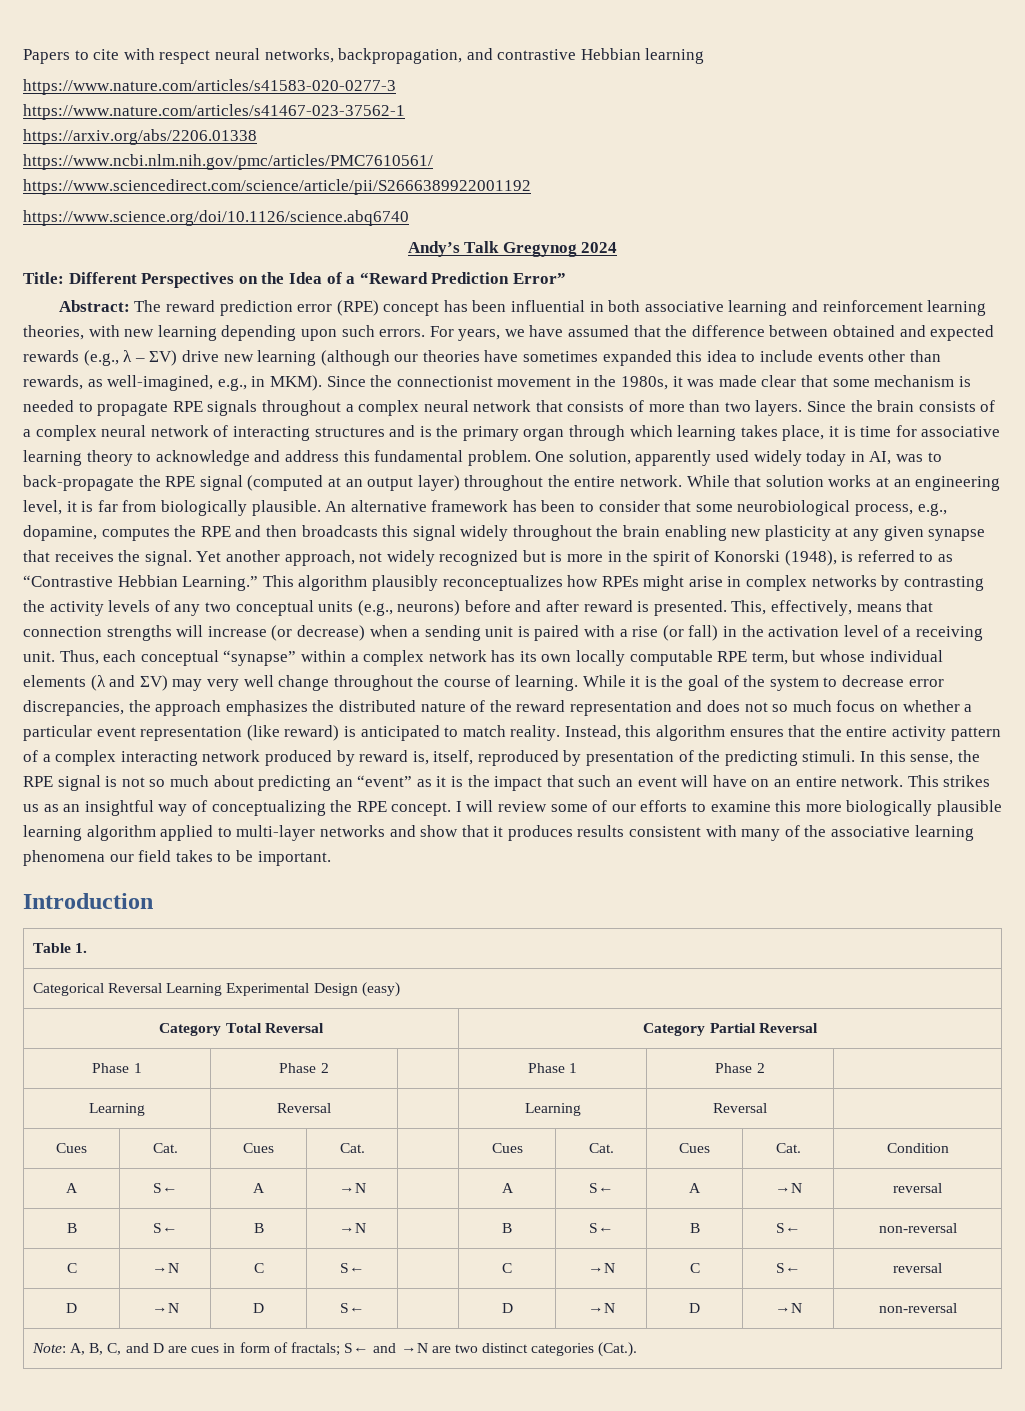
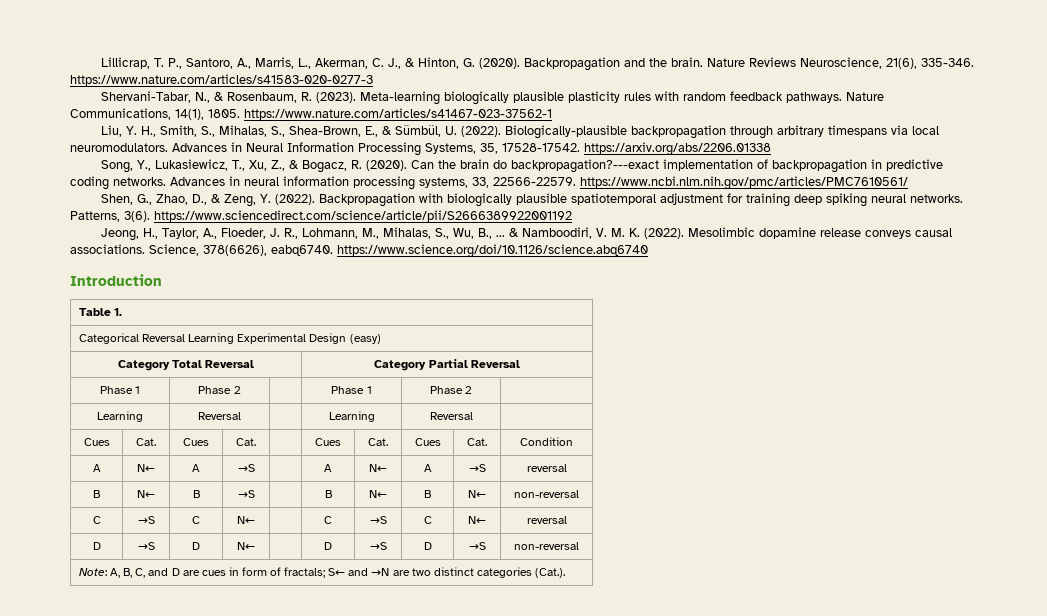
- Papers to cite with respect neural networks, backpropagation, and contrastive Hebbian learning
- https://www.nature.com/articles/s41583-020-0277-3
- https://www.nature.com/articles/s41467-023-37562-1
- https://arxiv.org/abs/2206.01338
- https://www.ncbi.nlm.nih.gov/pmc/articles/PMC7610561/
- https://www.sciencedirect.com/science/article/pii/S2666389922001192
- https://www.science.org/doi/10.1126/science.abq6740
- Andy’s Talk Gregynog 2024
- Title: Different Perspectives on the Idea of a “Reward Prediction Error”
- Abstract: The reward prediction error (RPE) concept has been influential in both associative learning and reinforcement learning theories, with new learning depending upon such errors. For years, we have assumed that the difference between obtained and expected rewards (e.g., λ – ΣV) drive new learning (although our theories have sometimes expanded this idea to include events other than rewards, as well-imagined, e.g., in MKM). Since the connectionist movement in the 1980s, it was made clear that some mechanism is needed to propagate RPE signals throughout a complex neural network that consists of more than two layers. Since the brain consists of a complex neural network of interacting structures and is the primary organ through which learning takes place, it is time for associative learning theory to acknowledge and address this fundamental problem. One solution, apparently used widely today in AI, was to back-propagate the RPE signal (computed at an output layer) throughout the entire network. While that solution works at an engineering level, it is far from biologically plausible. An alternative framework has been to consider that some neurobiological process, e.g., dopamine, computes the RPE and then broadcasts this signal widely throughout the brain enabling new plasticity at any given synapse that receives the signal. Yet another approach, not widely recognized but is more in the spirit of Konorski (1948), is referred to as “Contrastive Hebbian Learning.” This algorithm plausibly reconceptualizes how RPEs might arise in complex networks by contrasting the activity levels of any two conceptual units (e.g., neurons) before and after reward is presented. This, effectively, means that connection strengths will increase (or decrease) when a sending unit is paired with a rise (or fall) in the activation level of a receiving unit. Thus, each conceptual “synapse” within a complex network has its own locally computable RPE term, but whose individual elements (λ and ΣV) may very well change throughout the course of learning. While it is the goal of the system to decrease error discrepancies, the approach emphasizes the distributed nature of the reward representation and does not so much focus on whether a particular event representation (like reward) is anticipated to match reality. Instead, this algorithm ensures that the entire activity pattern of a complex interacting network produced by reward is, itself, reproduced by presentation of the predicting stimuli. In this sense, the RPE signal is not so much about predicting an “event” as it is the impact that such an event will have on an entire network. This strikes us as an insightful way of conceptualizing the RPE concept. I will review some of our efforts to examine this more biologically plausible learning algorithm applied to multi-layer networks and show that it produces results consistent with many of the associative learning phenomena our field takes to be important.
+ Lillicrap, T. P., Santoro, A., Marris, L., Akerman, C. J., & Hinton, G. (2020). Backpropagation and the brain. Nature Reviews Neuroscience, 21(6), 335-346. https://www.nature.com/articles/s41583-020-0277-3
+ Shervani-Tabar, N., & Rosenbaum, R. (2023). Meta-learning biologically plausible plasticity rules with random feedback pathways. Nature Communications, 14(1), 1805. https://www.nature.com/articles/s41467-023-37562-1
+ Liu, Y. H., Smith, S., Mihalas, S., Shea-Brown, E., & Sümbül, U. (2022). Biologically-plausible backpropagation through arbitrary timespans via local neuromodulators. Advances in Neural Information Processing Systems, 35, 17528-17542. https://arxiv.org/abs/2206.01338
+ Song, Y., Lukasiewicz, T., Xu, Z., & Bogacz, R. (2020). Can the brain do backpropagation?---exact implementation of backpropagation in predictive coding networks. Advances in neural information processing systems, 33, 22566-22579. https://www.ncbi.nlm.nih.gov/pmc/articles/PMC7610561/
+ Shen, G., Zhao, D., & Zeng, Y. (2022). Backpropagation with biologically plausible spatiotemporal adjustment for training deep spiking neural networks. Patterns, 3(6). https://www.sciencedirect.com/science/article/pii/S2666389922001192
+ Jeong, H., Taylor, A., Floeder, J. R., Lohmann, M., Mihalas, S., Wu, B., ... & Namboodiri, V. M. K. (2022). Mesolimbic dopamine release conveys causal associations. Science, 378(6626), eabq6740. https://www.science.org/doi/10.1126/science.abq6740
- A | S← | A | →N | | A | S← | A | →N | reversal
+ A | N← | A | →S | | A | N← | A | →S | reversal
- B | S← | B | →N | | B | S← | B | S← | non-reversal
+ B | N← | B | →S | | B | N← | B | N← | non-reversal
- C | →N | C | S← | | C | →N | C | S← | reversal
+ C | →S | C | N← | | C | →S | C | N← | reversal
- D | →N | D | S← | | D | →N | D | →N | non-reversal
+ D | →S | D | N← | | D | →S | D | →S | non-reversal

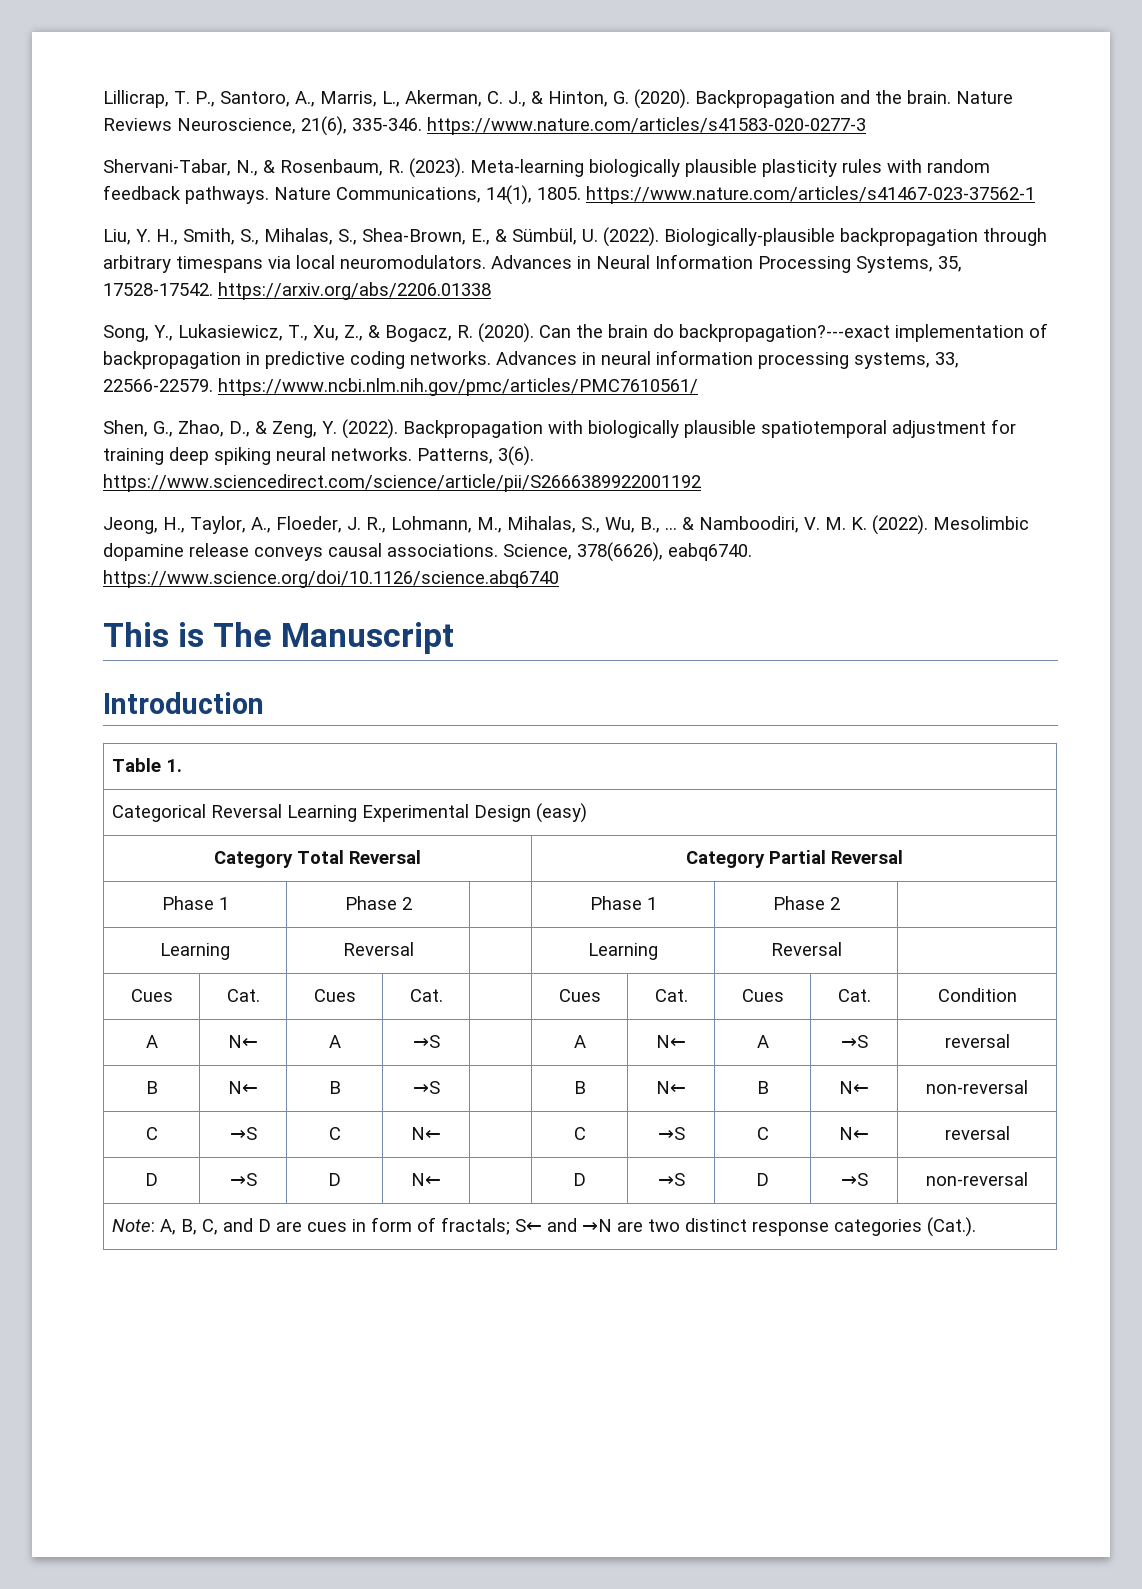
+ This is The Manuscript
- Note: A, B, C, and D are cues in form of fractals; S← and →N are two distinct categories (Cat.).
+ Note: A, B, C, and D are cues in form of fractals; S← and →N are two distinct response categories (Cat.).

